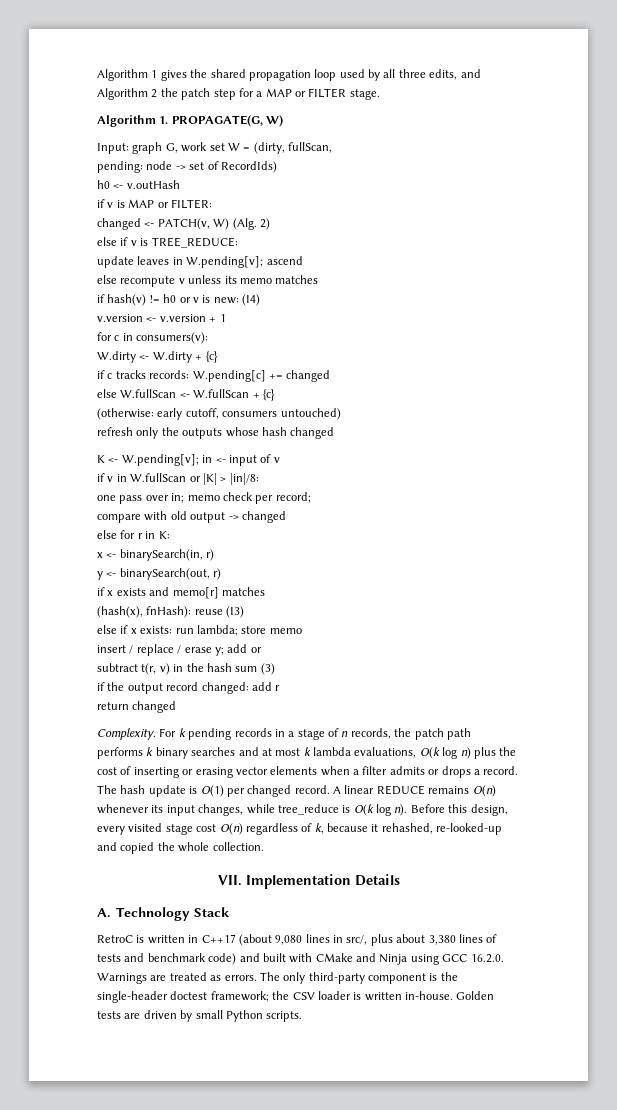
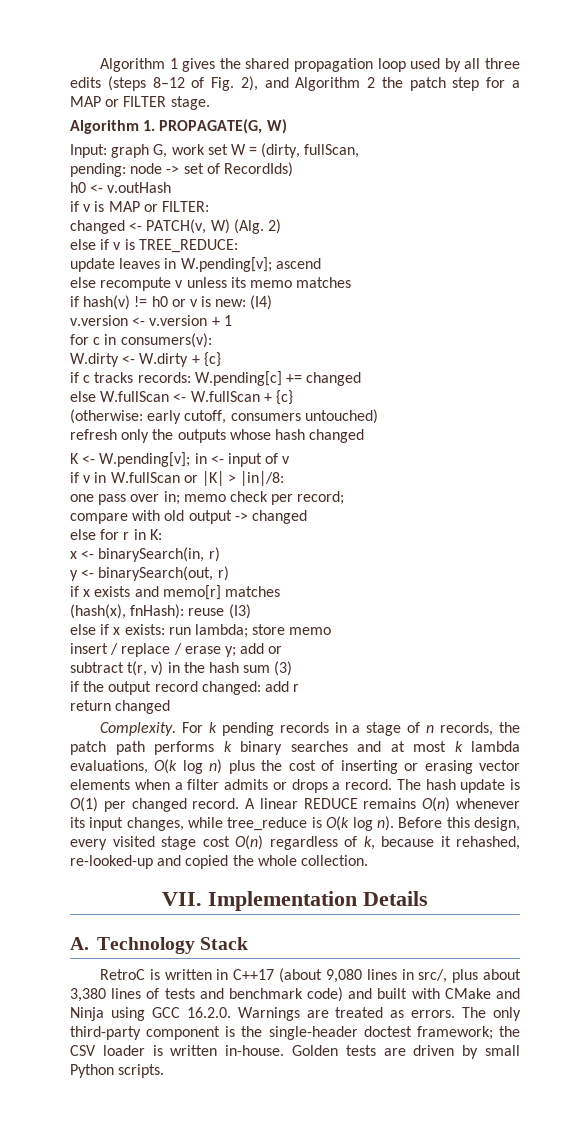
- Algorithm 1 gives the shared propagation loop used by all three edits, and Algorithm 2 the patch step for a MAP or FILTER stage.
+ Algorithm 1 gives the shared propagation loop used by all three edits (steps 8–12 of Fig. 2), and Algorithm 2 the patch step for a MAP or FILTER stage.

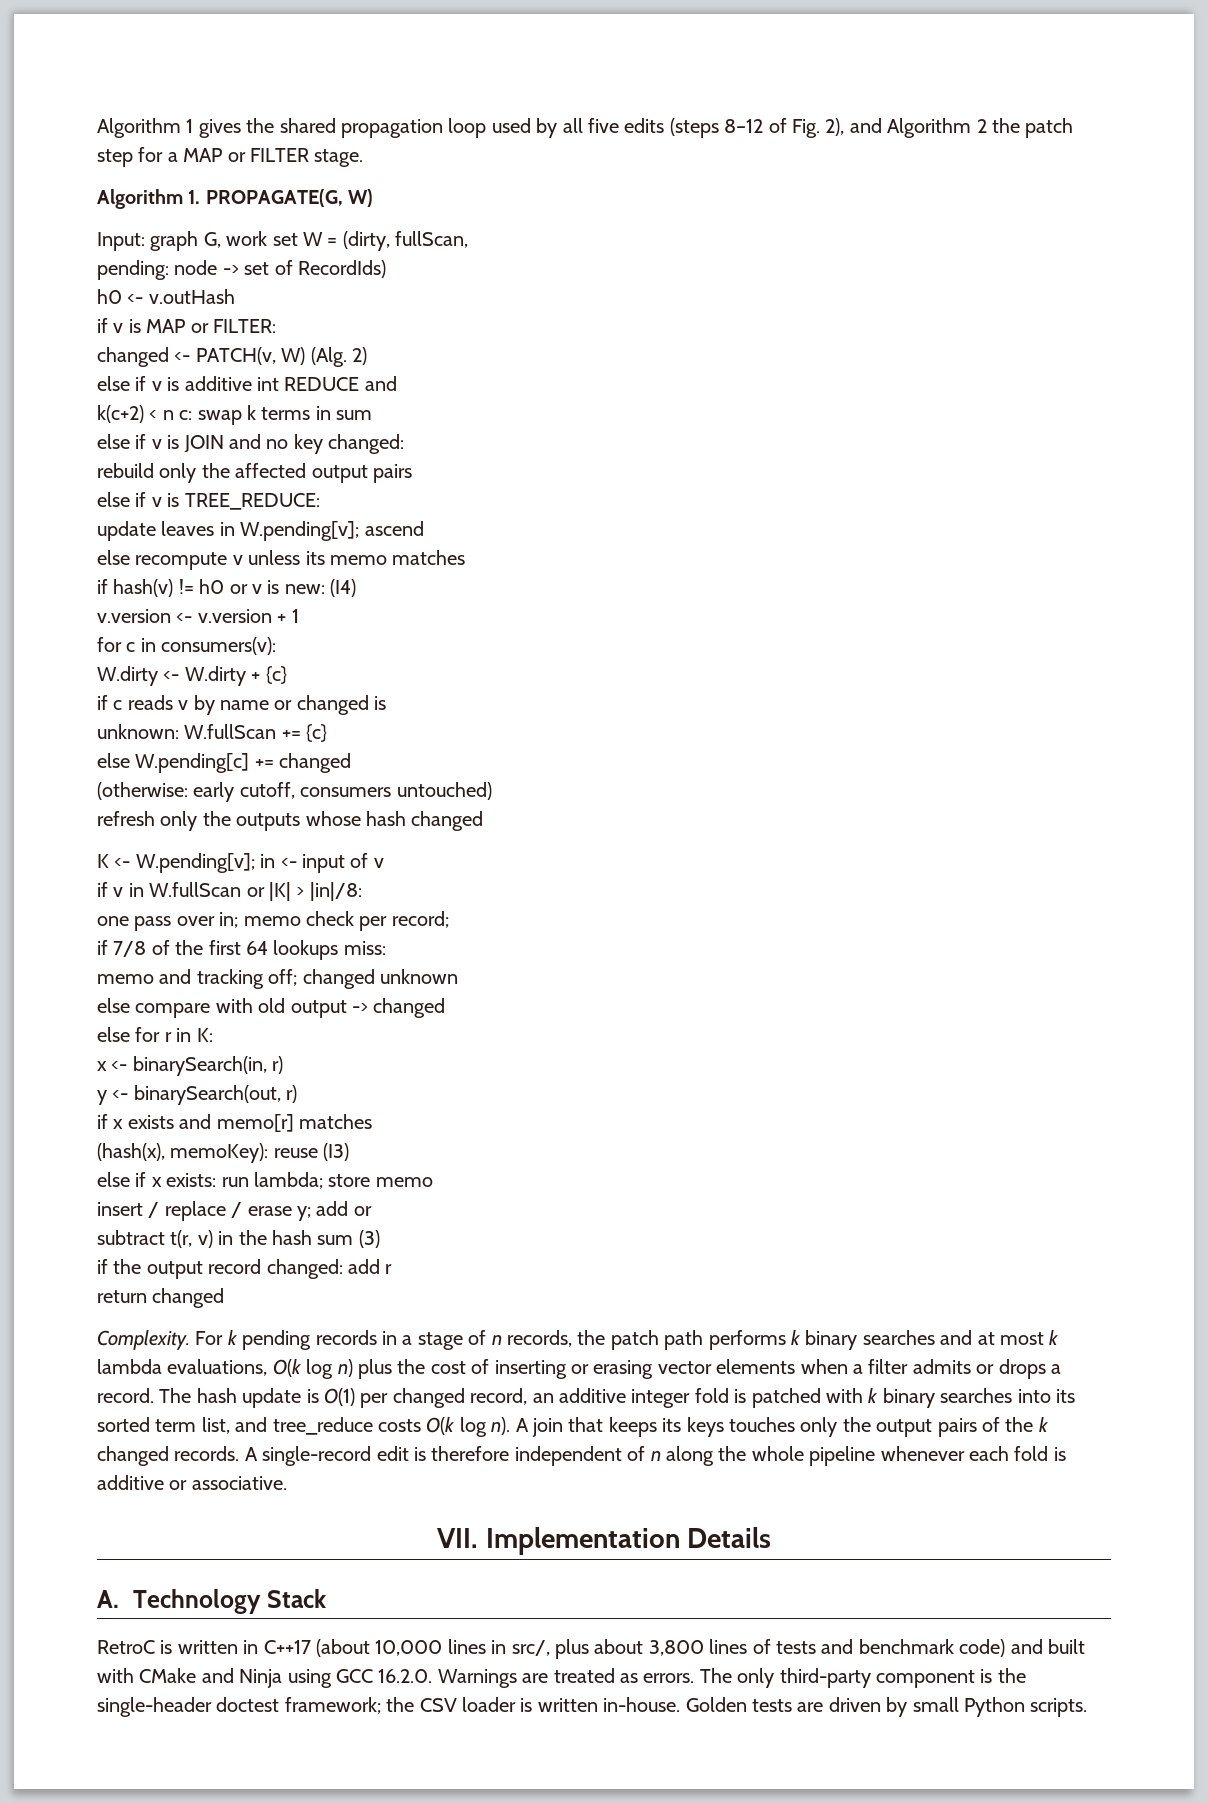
- Algorithm 1 gives the shared propagation loop used by all three edits (steps 8–12 of Fig. 2), and Algorithm 2 the patch step for a MAP or FILTER stage.
+ Algorithm 1 gives the shared propagation loop used by all five edits (steps 8–12 of Fig. 2), and Algorithm 2 the patch step for a MAP or FILTER stage.
+ else if v is additive int REDUCE and
+ k(c+2) < n c: swap k terms in sum
+ else if v is JOIN and no key changed:
+ rebuild only the affected output pairs
- if c tracks records: W.pending[c] += changed
- else W.fullScan <- W.fullScan + {c}
+ if c reads v by name or changed is
+ unknown: W.fullScan += {c}
+ else W.pending[c] += changed
- compare with old output -> changed
+ if 7/8 of the first 64 lookups miss:
+ memo and tracking off; changed unknown
+ else compare with old output -> changed
- (hash(x), fnHash): reuse (I3)
+ (hash(x), memoKey): reuse (I3)
- The hash update is O(1) per changed record. A linear REDUCE remains O(n) whenever its input changes, while tree_reduce is O(k log n). Before this design, every visited stage cost O(n) regardless of k, because it rehashed, re-looked-up and copied the whole collection.
+ The hash update is O(1) per changed record, an additive integer fold is patched with k binary searches into its sorted term list, and tree_reduce costs O(k log n). A join that keeps its keys touches only the output pairs of the k changed records. A single-record edit is therefore independent of n along the whole pipeline whenever each fold is additive or associative.
- RetroC is written in C++17 (about 9,080 lines in src/, plus about 3,380 lines of tests and benchmark code) and built with CMake and Ninja using GCC 16.2.0. Warnings are treated as errors.
+ RetroC is written in C++17 (about 10,000 lines in src/, plus about 3,800 lines of tests and benchmark code) and built with CMake and Ninja using GCC 16.2.0. Warnings are treated as errors.

